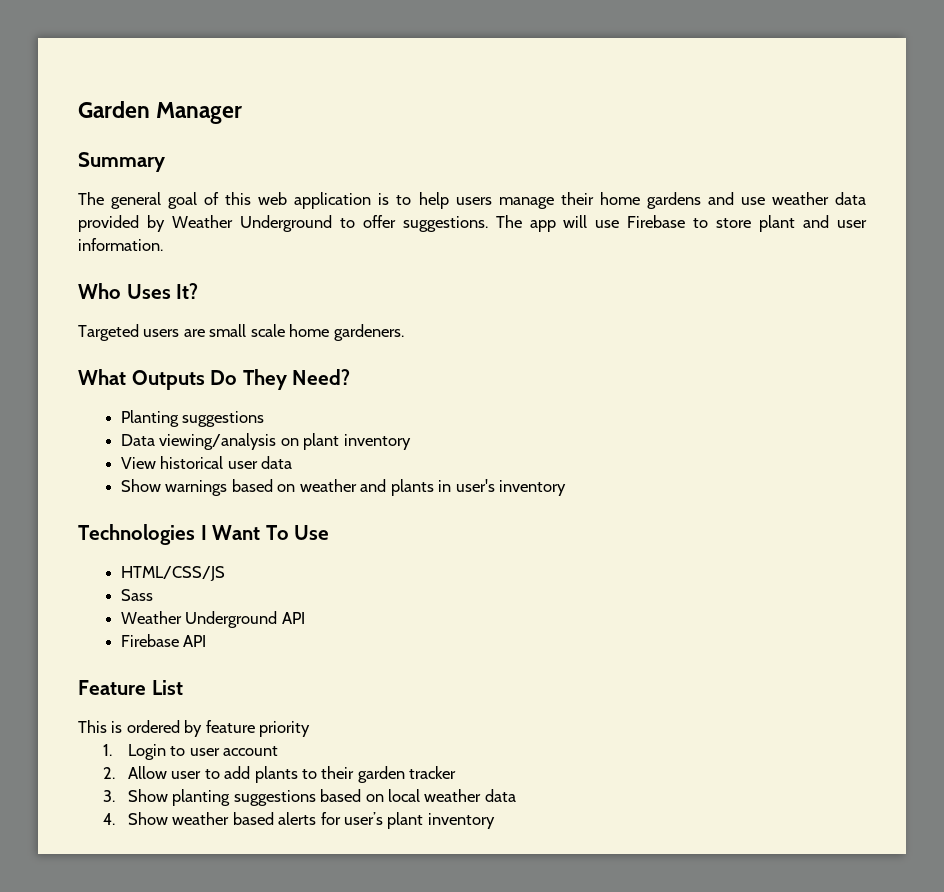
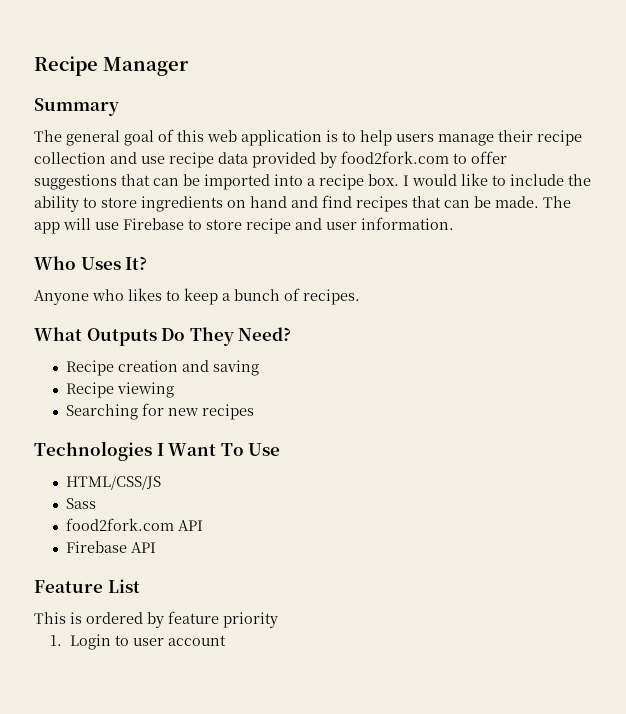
- Garden Manager
+ Recipe Manager
- The general goal of this web application is to help users manage their home gardens and use weather data provided by Weather Underground to offer suggestions.
+ The general goal of this web application is to help users manage their recipe collection and use recipe data provided by food2fork.com to offer suggestions that can be imported into a recipe box. I would like to include the ability to store ingredients on hand and find recipes that can be made.
- The app will use Firebase to store plant and user information.
+ The app will use Firebase to store recipe and user information.
- Targeted users are small scale home gardeners.
+ Anyone who likes to keep a bunch of recipes.
- Planting suggestions
- Data viewing/analysis on plant inventory
- View historical user data
- Show warnings based on weather and plants in user's inventory
+ Recipe creation and saving
+ Recipe viewing
+ Searching for new recipes
- Weather Underground API
+ food2fork.com API
- 2. Allow user to add plants to their garden tracker
- 3. Show planting suggestions based on local weather data
- 4. Show weather based alerts for user’s plant inventory

